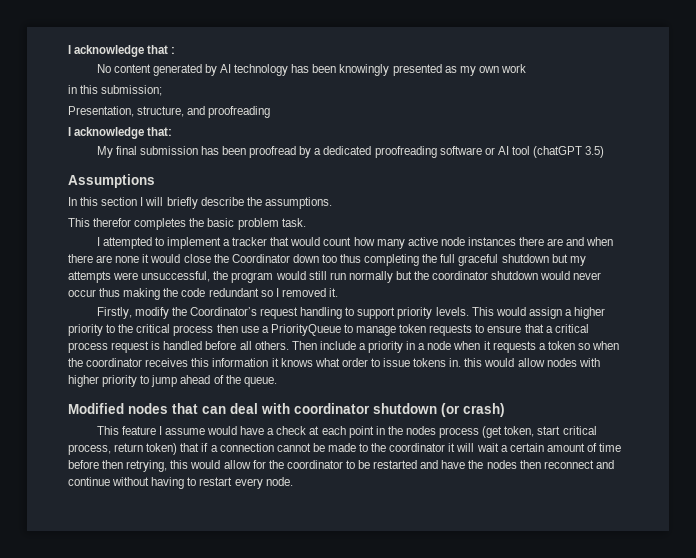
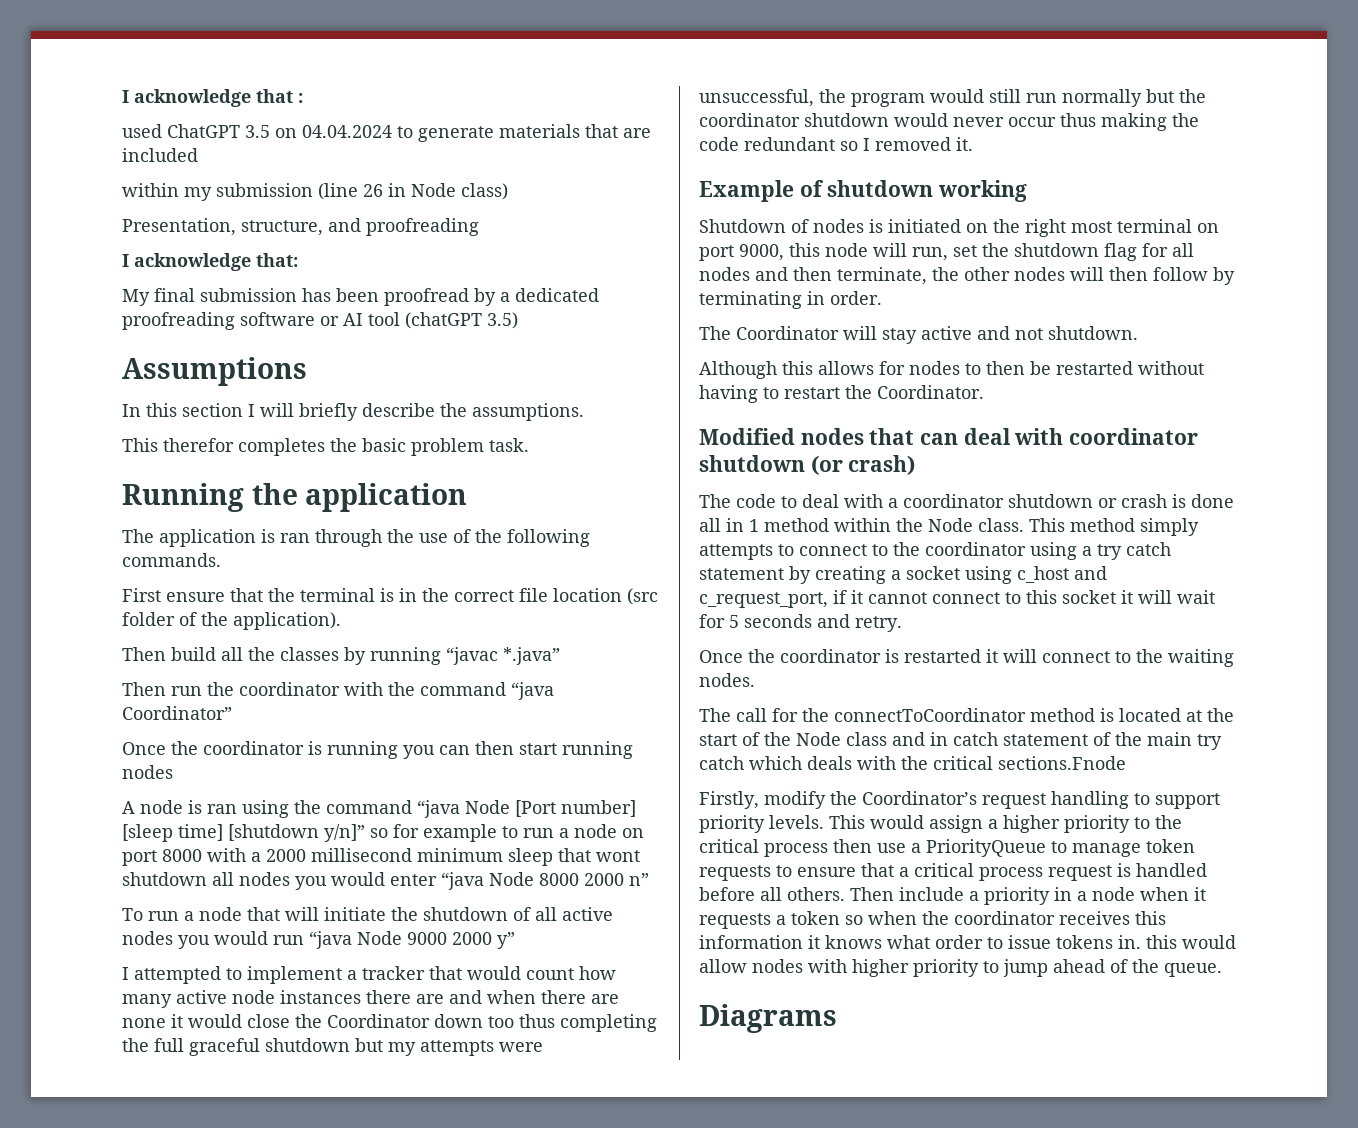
- No content generated by AI technology has been knowingly presented as my own work
- in this submission;
+ used ChatGPT 3.5 on 04.04.2024 to generate materials that are included
+ within my submission (line 26 in Node class)
+ Running the application
+ The application is ran through the use of the following commands.
+ First ensure that the terminal is in the correct file location (src folder of the application).
+ Then build all the classes by running “javac *.java”
+ Then run the coordinator with the command “java Coordinator”
+ Once the coordinator is running you can then start running nodes
+ A node is ran using the command “java Node [Port number] [sleep time] [shutdown y/n]” so for example to run a node on port 8000 with a 2000 millisecond minimum sleep that wont shutdown all nodes you would enter “java Node 8000 2000 n”
+ To run a node that will initiate the shutdown of all active nodes you would run “java Node 9000 2000 y”
+ Example of shutdown working
+ Shutdown of nodes is initiated on the right most terminal on port 9000, this node will run, set the shutdown flag for all nodes and then terminate, the other nodes will then follow by terminating in order.
+ The Coordinator will stay active and not shutdown.
+ Although this allows for nodes to then be restarted without having to restart the Coordinator.
+ Modified nodes that can deal with coordinator shutdown (or crash)
+ The code to deal with a coordinator shutdown or crash is done all in 1 method within the Node class. This method simply attempts to connect to the coordinator using a try catch statement by creating a socket using c_host and c_request_port, if it cannot connect to this socket it will wait for 5 seconds and retry.
+ Once the coordinator is restarted it will connect to the waiting nodes.
+ The call for the connectToCoordinator method is located at the start of the Node class and in catch statement of the main try catch which deals with the critical sections.Fnode
- Modified nodes that can deal with coordinator shutdown (or crash)
- This feature I assume would have a check at each point in the nodes process (get token, start critical process, return token) that if a connection cannot be made to the coordinator it will wait a certain amount of time before then retrying, this would allow for the coordinator to be restarted and have the nodes then reconnect and continue without having to restart every node.
+ Diagrams

